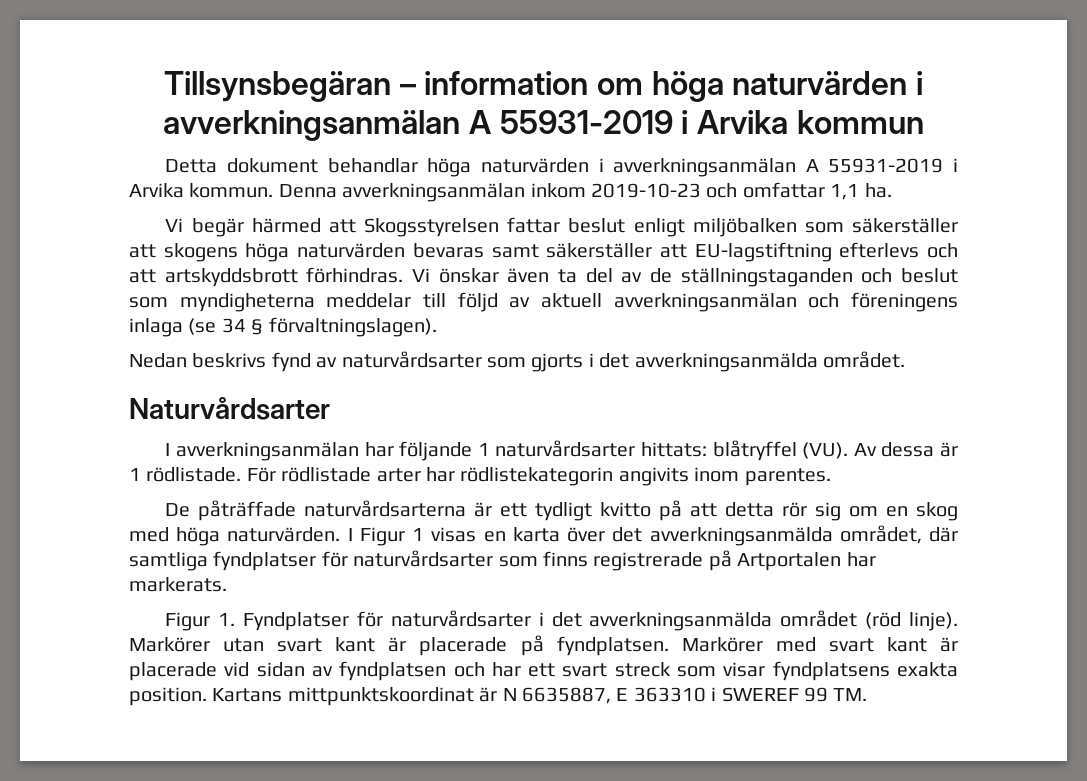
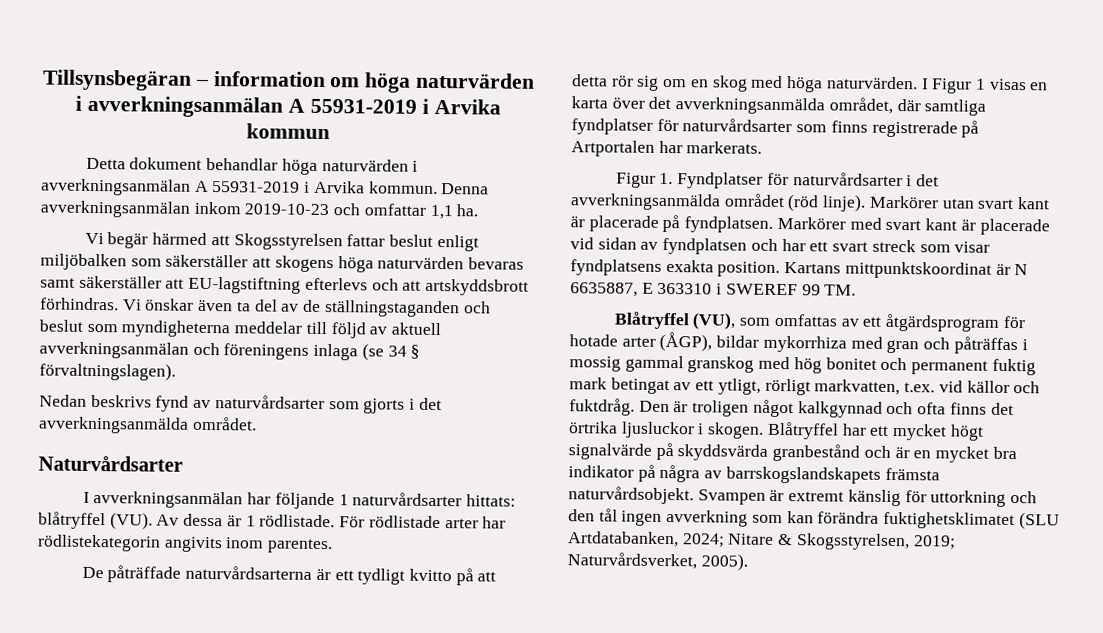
+ Blåtryffel (VU), som omfattas av ett åtgärdsprogram för hotade arter (ÅGP), bildar mykorrhiza med gran och påträffas i mossig gammal granskog med hög bonitet och permanent fuktig mark betingat av ett ytligt, rörligt markvatten, t.ex. vid källor och fuktdråg. Den är troligen något kalkgynnad och ofta finns det örtrika ljusluckor i skogen. Blåtryffel har ett mycket högt signalvärde på skyddsvärda granbestånd och är en mycket bra indikator på några av barrskogslandskapets främsta naturvårdsobjekt. Svampen är extremt känslig för uttorkning och den tål ingen avverkning som kan förändra fuktighetsklimatet (SLU Artdatabanken, 2024; Nitare & Skogsstyrelsen, 2019; Naturvårdsverket, 2005).

